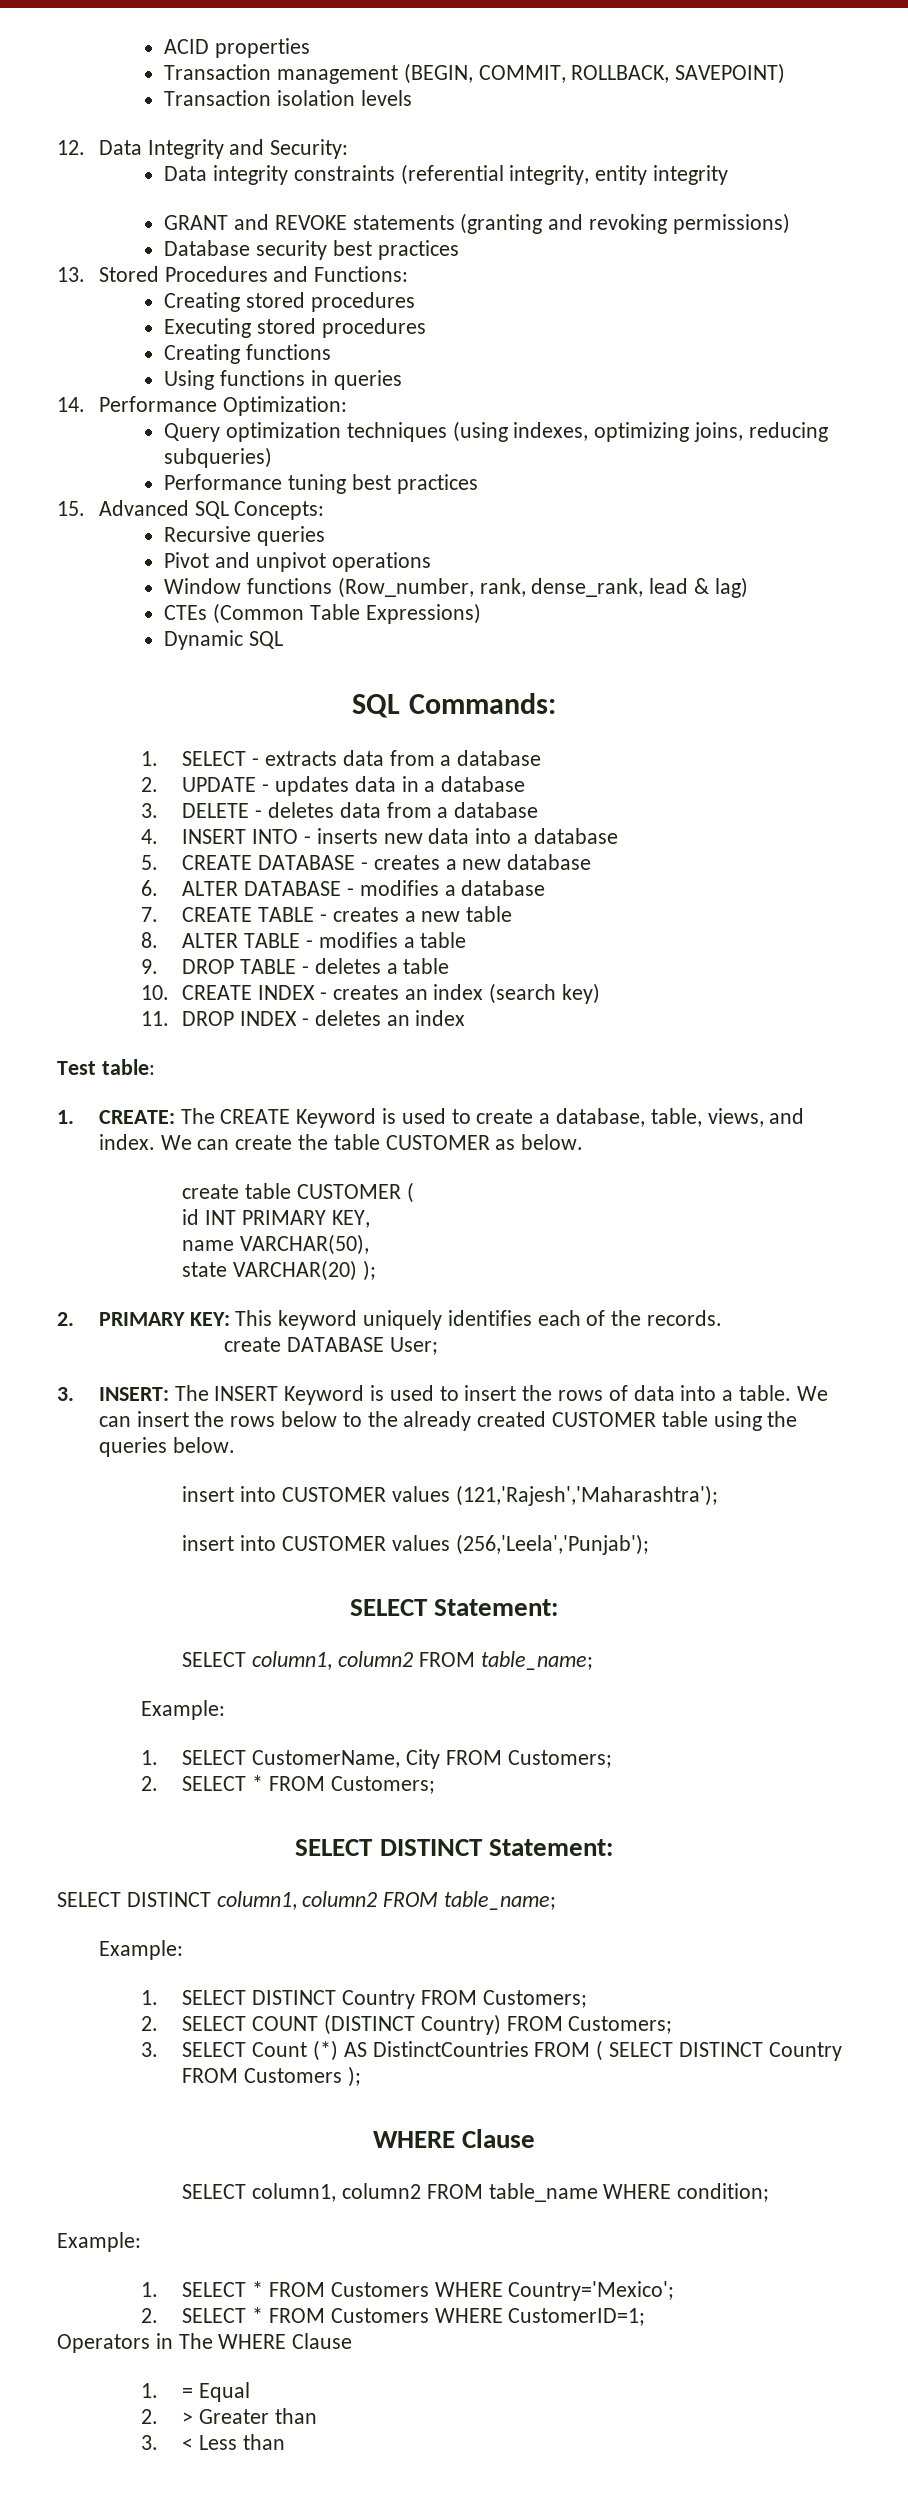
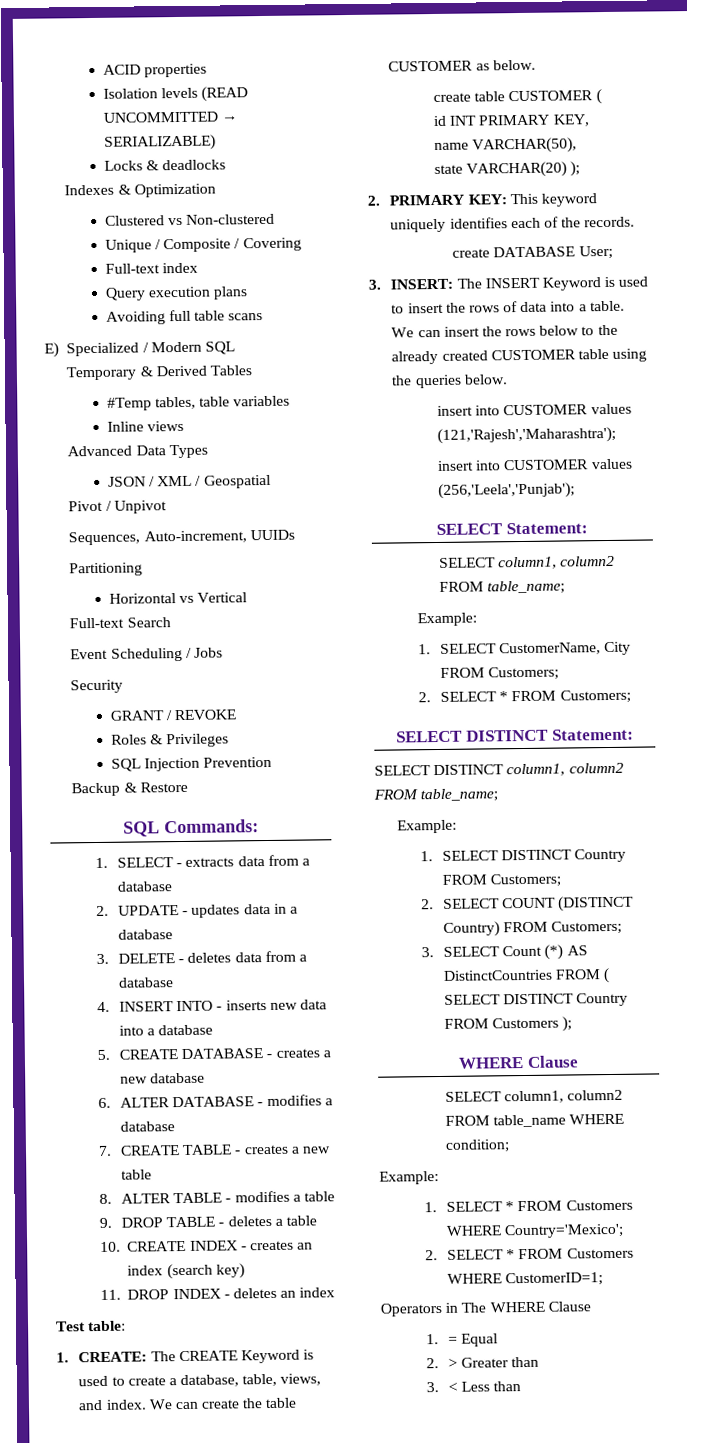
- Transaction management (BEGIN, COMMIT, ROLLBACK, SAVEPOINT)
- Transaction isolation levels
- 12. Data Integrity and Security:
- Data integrity constraints (referential integrity, entity integrity
+ Isolation levels (READ UNCOMMITTED → SERIALIZABLE)
+ Locks & deadlocks
+ Indexes & Optimization
+ Clustered vs Non-clustered
+ Unique / Composite / Covering
+ Full-text index
+ Query execution plans
+ Avoiding full table scans
+ E) Specialized / Modern SQL
+ Temporary & Derived Tables
+ #Temp tables, table variables
+ Inline views
+ Advanced Data Types
+ JSON / XML / Geospatial
+ Pivot / Unpivot
+ Sequences, Auto-increment, UUIDs
+ Partitioning
+ Horizontal vs Vertical
+ Full-text Search
+ Event Scheduling / Jobs
+ Security
- GRANT and REVOKE statements (granting and revoking permissions)
- Database security best practices
- 13. Stored Procedures and Functions:
- Creating stored procedures
- Executing stored procedures
- Creating functions
- Using functions in queries
- 14. Performance Optimization:
- Query optimization techniques (using indexes, optimizing joins, reducing subqueries)
- Performance tuning best practices
- 15. Advanced SQL Concepts:
- Recursive queries
- Pivot and unpivot operations
- Window functions (Row_number, rank, dense_rank, lead & lag)
- CTEs (Common Table Expressions)
- Dynamic SQL
+ GRANT / REVOKE
+ Roles & Privileges
+ SQL Injection Prevention
+ Backup & Restore

